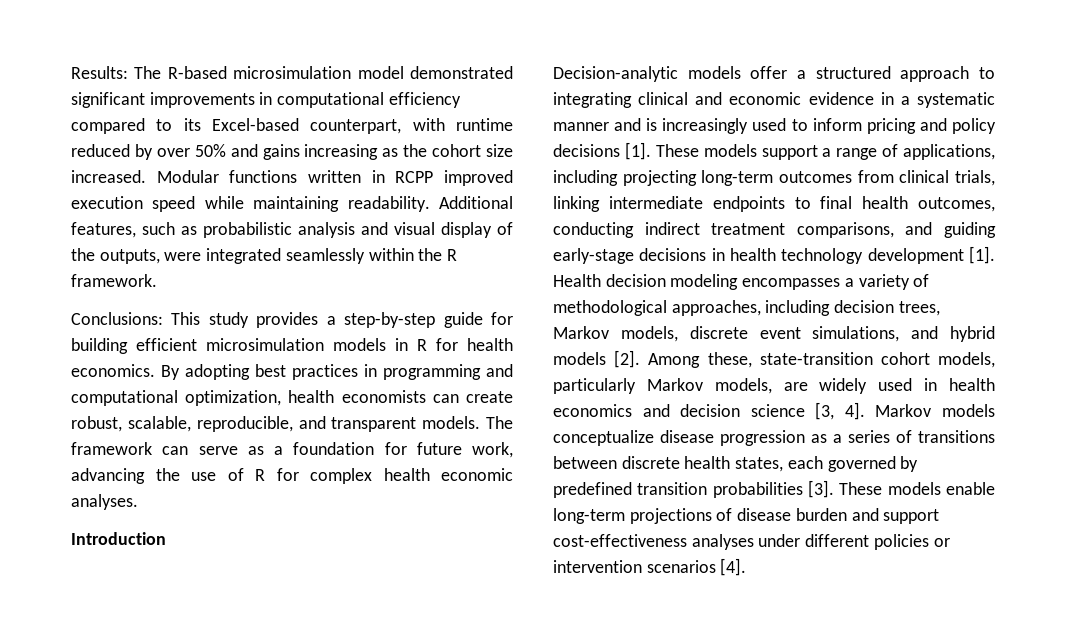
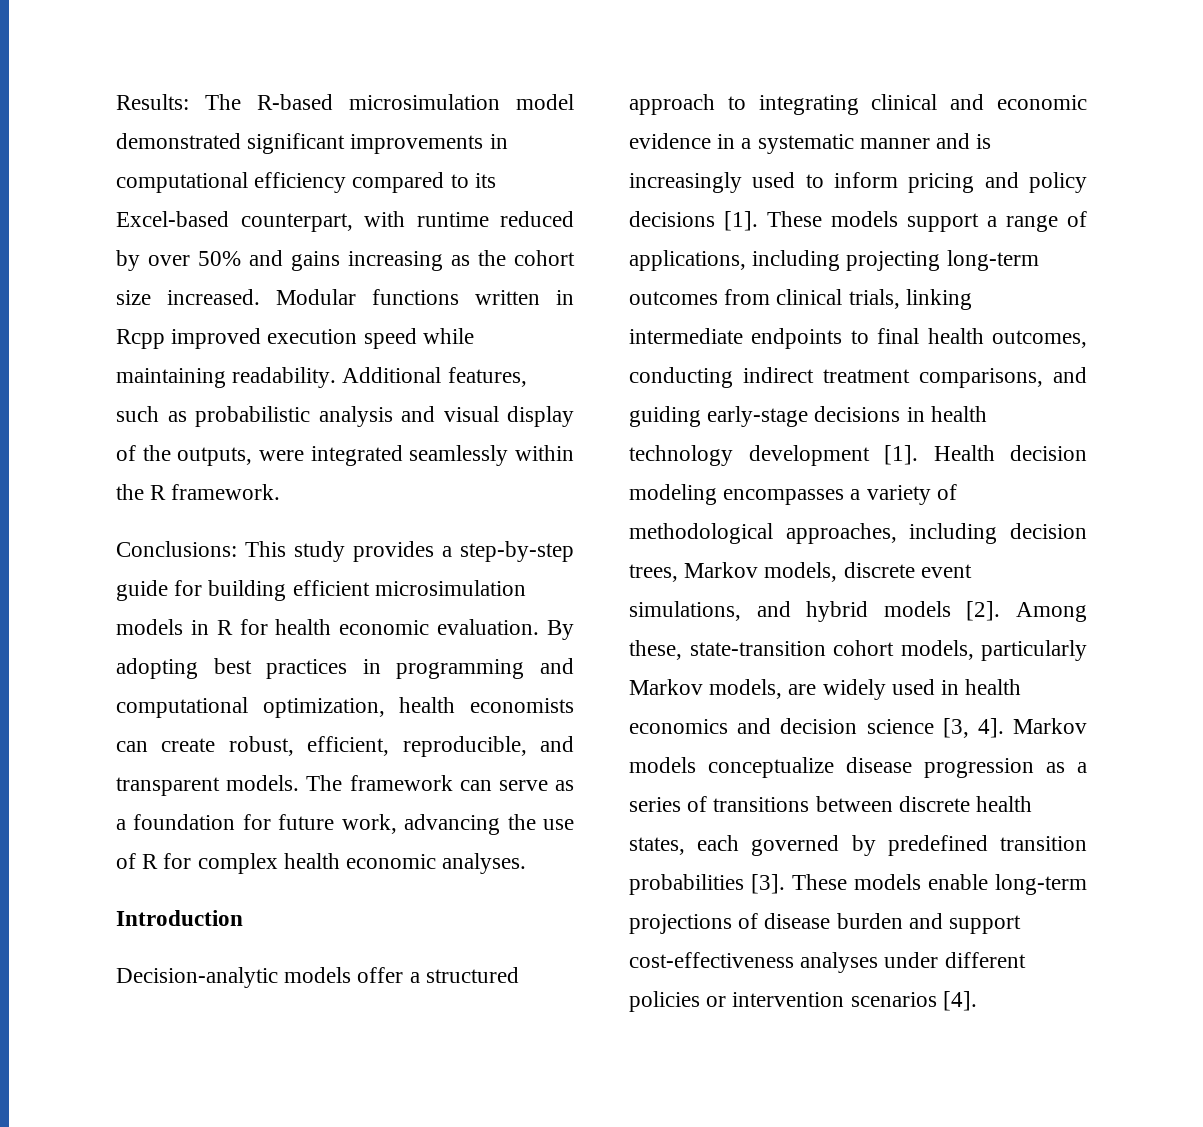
- Modular functions written in RCPP improved execution speed while maintaining readability.
+ Modular functions written in Rcpp improved execution speed while maintaining readability.
- Conclusions: This study provides a step-by-step guide for building efficient microsimulation models in R for health economics.
+ Conclusions: This study provides a step-by-step guide for building efficient microsimulation models in R for health economic evaluation.
- By adopting best practices in programming and computational optimization, health economists can create robust, scalable, reproducible, and transparent models.
+ By adopting best practices in programming and computational optimization, health economists can create robust, efficient, reproducible, and transparent models.

